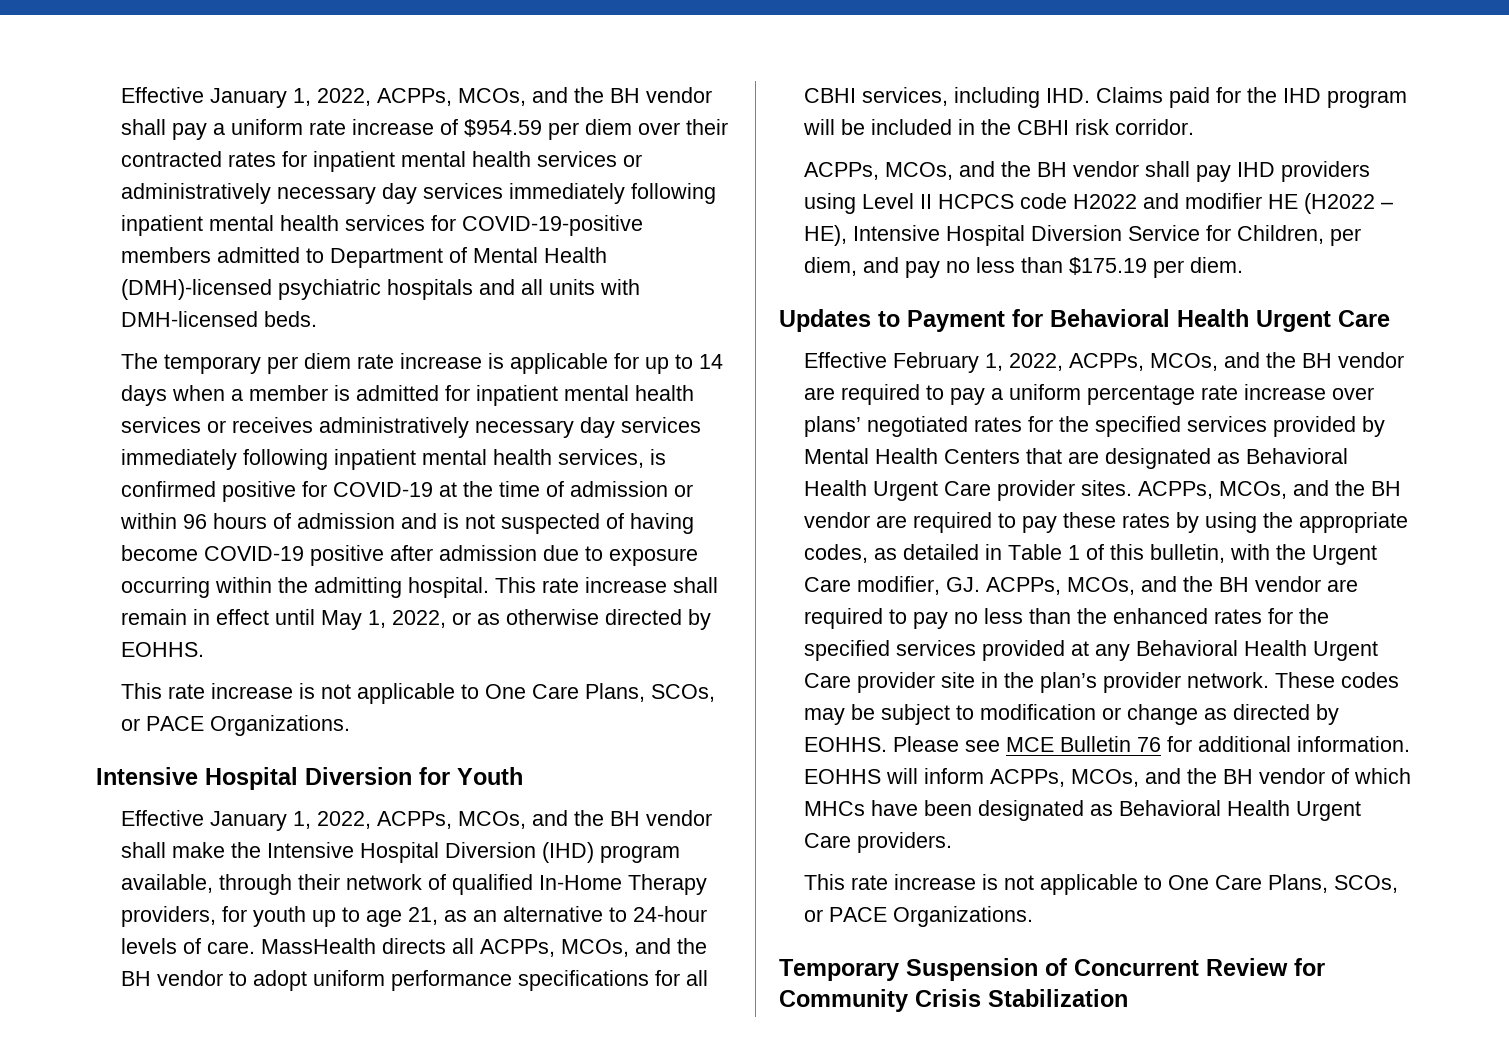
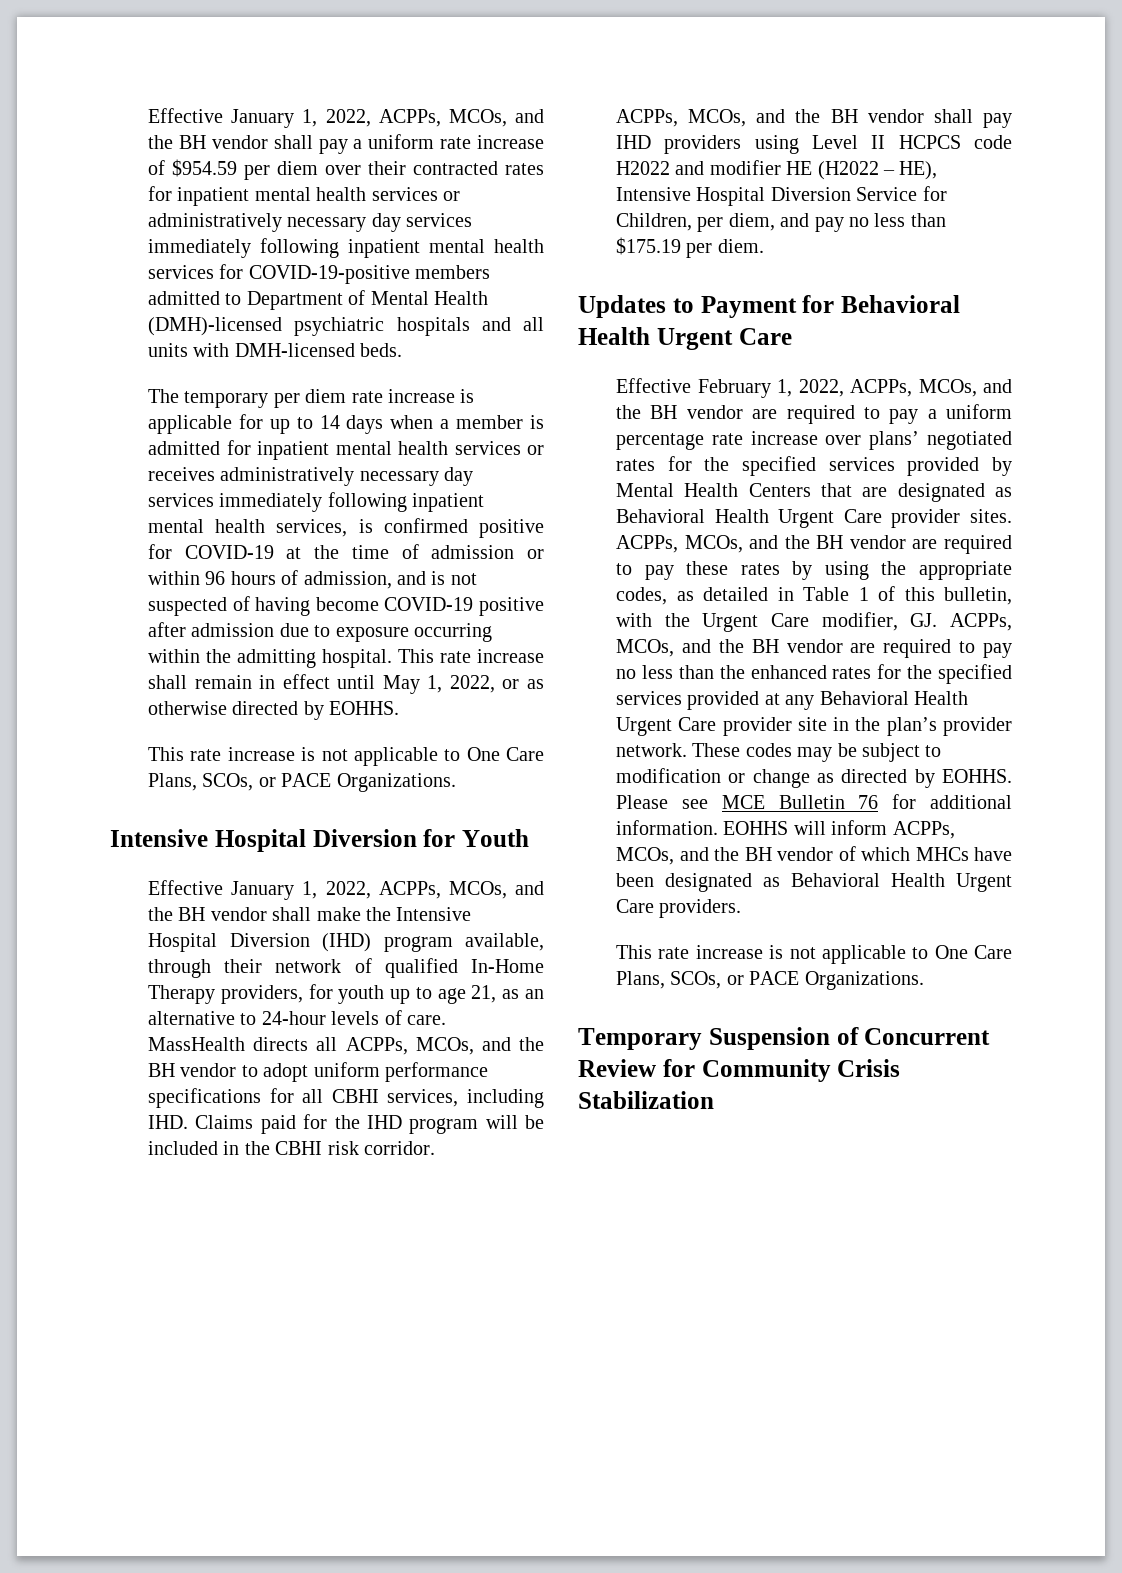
- The temporary per diem rate increase is applicable for up to 14 days when a member is admitted for inpatient mental health services or receives administratively necessary day services immediately following inpatient mental health services, is confirmed positive for COVID-19 at the time of admission or within 96 hours of admission and is not suspected of having become COVID-19 positive after admission due to exposure occurring within the admitting hospital.
+ The temporary per diem rate increase is applicable for up to 14 days when a member is admitted for inpatient mental health services or receives administratively necessary day services immediately following inpatient mental health services, is confirmed positive for COVID-19 at the time of admission or within 96 hours of admission, and is not suspected of having become COVID-19 positive after admission due to exposure occurring within the admitting hospital.

